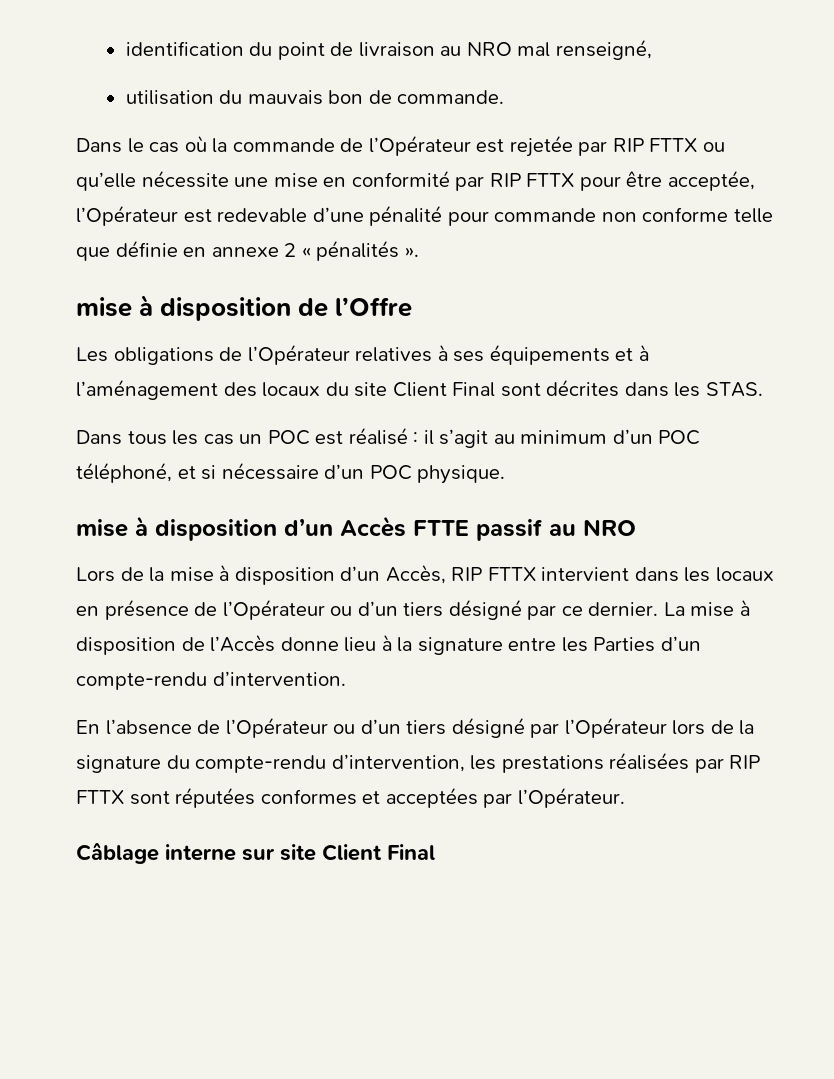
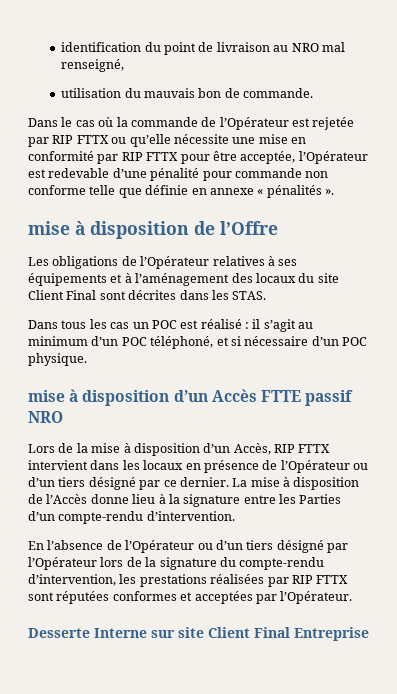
- Dans le cas où la commande de l’Opérateur est rejetée par RIP FTTX ou qu’elle nécessite une mise en conformité par RIP FTTX pour être acceptée, l’Opérateur est redevable d’une pénalité pour commande non conforme telle que définie en annexe 2 « pénalités ».
+ Dans le cas où la commande de l’Opérateur est rejetée par RIP FTTX ou qu’elle nécessite une mise en conformité par RIP FTTX pour être acceptée, l’Opérateur est redevable d’une pénalité pour commande non conforme telle que définie en annexe « pénalités ».
- mise à disposition d’un Accès FTTE passif au NRO
+ mise à disposition d’un Accès FTTE passif NRO
- Câblage interne sur site Client Final
+ Desserte Interne sur site Client Final Entreprise

